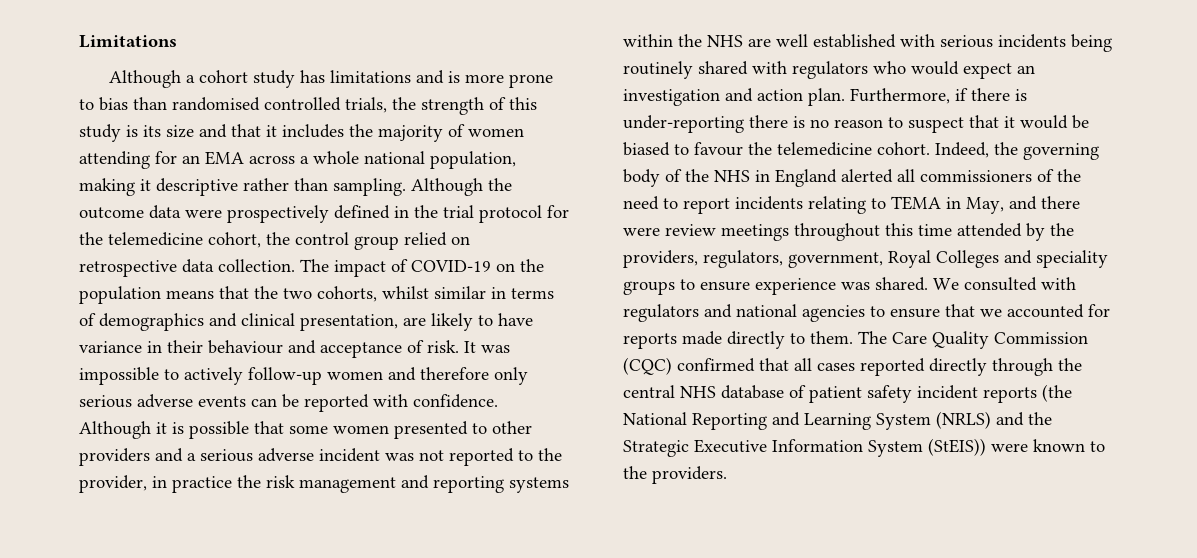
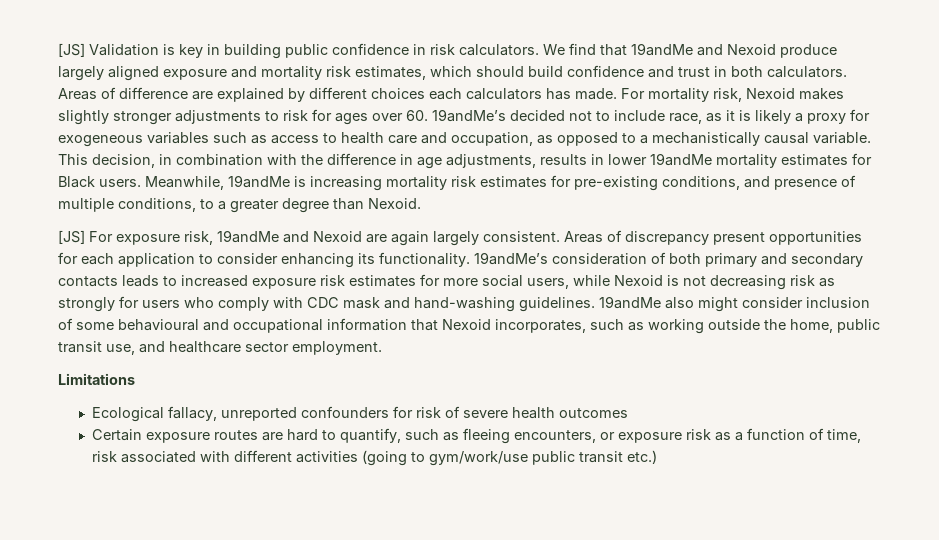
+ [JS] Validation is key in building public confidence in risk calculators. We find that 19andMe and Nexoid produce largely aligned exposure and mortality risk estimates, which should build confidence and trust in both calculators. Areas of difference are explained by different choices each calculators has made. For mortality risk, Nexoid makes slightly stronger adjustments to risk for ages over 60. 19andMe’s decided not to include race, as it is likely a proxy for exogeneous variables such as access to health care and occupation, as opposed to a mechanistically causal variable. This decision, in combination with the difference in age adjustments, results in lower 19andMe mortality estimates for Black users. Meanwhile, 19andMe is increasing mortality risk estimates for pre-existing conditions, and presence of multiple conditions, to a greater degree than Nexoid.
+ [JS] For exposure risk, 19andMe and Nexoid are again largely consistent. Areas of discrepancy present opportunities for each application to consider enhancing its functionality. 19andMe’s consideration of both primary and secondary contacts leads to increased exposure risk estimates for more social users, while Nexoid is not decreasing risk as strongly for users who comply with CDC mask and hand-washing guidelines. 19andMe also might consider inclusion of some behavioural and occupational information that Nexoid incorporates, such as working outside the home, public transit use, and healthcare sector employment.
  Limitations
- Although a cohort study has limitations and is more prone to bias than randomised controlled trials, the strength of this study is its size and that it includes the majority of women attending for an EMA across a whole national population, making it descriptive rather than sampling. Although the outcome data were prospectively defined in the trial protocol for the telemedicine cohort, the control group relied on retrospective data collection. The impact of COVID-19 on the population means that the two cohorts, whilst similar in terms of demographics and clinical presentation, are likely to have variance in their behaviour and acceptance of risk. It was impossible to actively follow-up women and therefore only serious adverse events can be reported with confidence. Although it is possible that some women presented to other providers and a serious adverse incident was not reported to the provider, in practice the risk management and reporting systems within the NHS are well established with serious incidents being routinely shared with regulators who would expect an investigation and action plan. Furthermore, if there is under-reporting there is no reason to suspect that it would be biased to favour the telemedicine cohort. Indeed, the governing body of the NHS in England alerted all commissioners of the need to report incidents relating to TEMA in May, and there were review meetings throughout this time attended by the providers, regulators, government, Royal Colleges and speciality groups to ensure experience was shared. We consulted with regulators and national agencies to ensure that we accounted for reports made directly to them. The Care Quality Commission (CQC) confirmed that all cases reported directly through the central NHS database of patient safety incident reports (the National Reporting and Learning System (NRLS) and the Strategic Executive Information System (StEIS)) were known to the providers.
+ Ecological fallacy, unreported confounders for risk of severe health outcomes
+ Certain exposure routes are hard to quantify, such as fleeing encounters, or exposure risk as a function of time, risk associated with different activities (going to gym/work/use public transit etc.)

